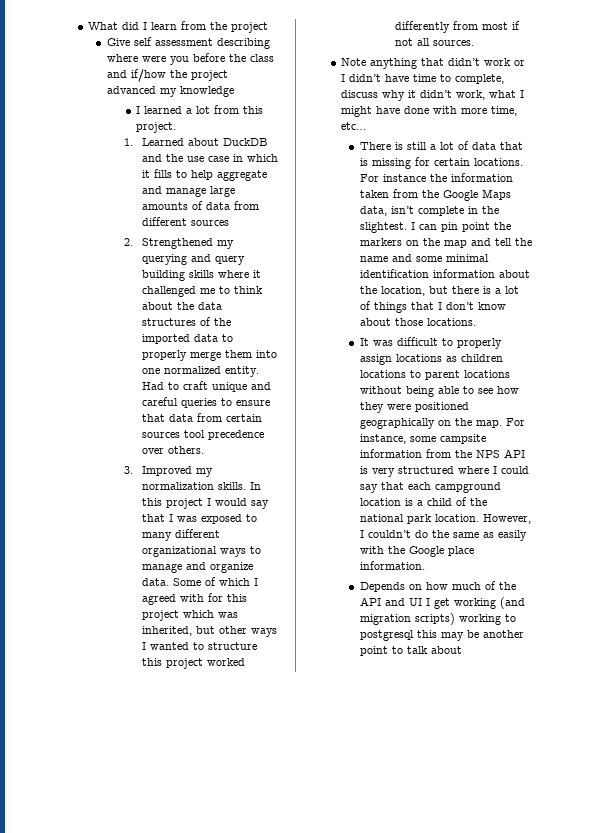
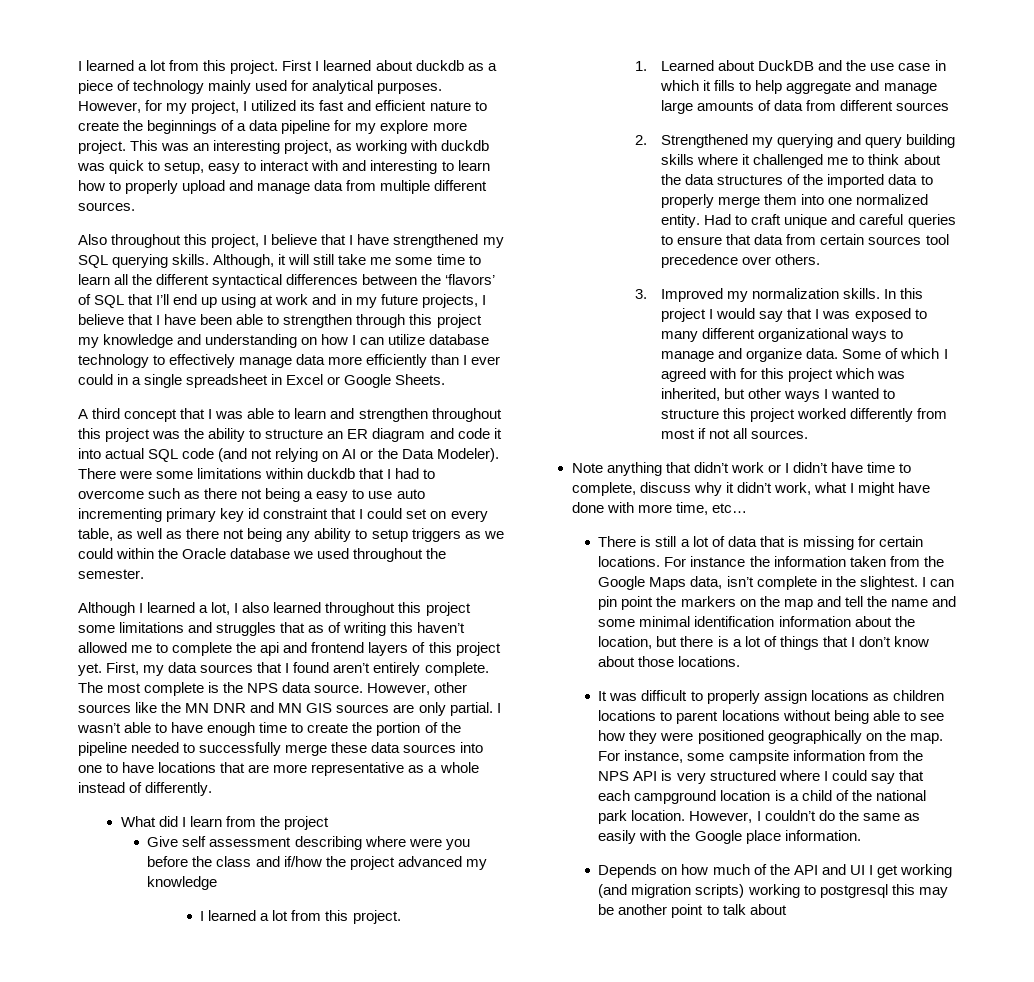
+ I learned a lot from this project. First I learned about duckdb as a piece of technology mainly used for analytical purposes. However, for my project, I utilized its fast and efficient nature to create the beginnings of a data pipeline for my explore more project. This was an interesting project, as working with duckdb was quick to setup, easy to interact with and interesting to learn how to properly upload and manage data from multiple different sources.
+ Also throughout this project, I believe that I have strengthened my SQL querying skills. Although, it will still take me some time to learn all the different syntactical differences between the ‘flavors’ of SQL that I’ll end up using at work and in my future projects, I believe that I have been able to strengthen through this project my knowledge and understanding on how I can utilize database technology to effectively manage data more efficiently than I ever could in a single spreadsheet in Excel or Google Sheets.
+ A third concept that I was able to learn and strengthen throughout this project was the ability to structure an ER diagram and code it into actual SQL code (and not relying on AI or the Data Modeler). There were some limitations within duckdb that I had to overcome such as there not being a easy to use auto incrementing primary key id constraint that I could set on every table, as well as there not being any ability to setup triggers as we could within the Oracle database we used throughout the semester.
+ Although I learned a lot, I also learned throughout this project some limitations and struggles that as of writing this haven’t allowed me to complete the api and frontend layers of this project yet. First, my data sources that I found aren’t entirely complete. The most complete is the NPS data source. However, other sources like the MN DNR and MN GIS sources are only partial. I wasn’t able to have enough time to create the portion of the pipeline needed to successfully merge these data sources into one to have locations that are more representative as a whole instead of differently.

